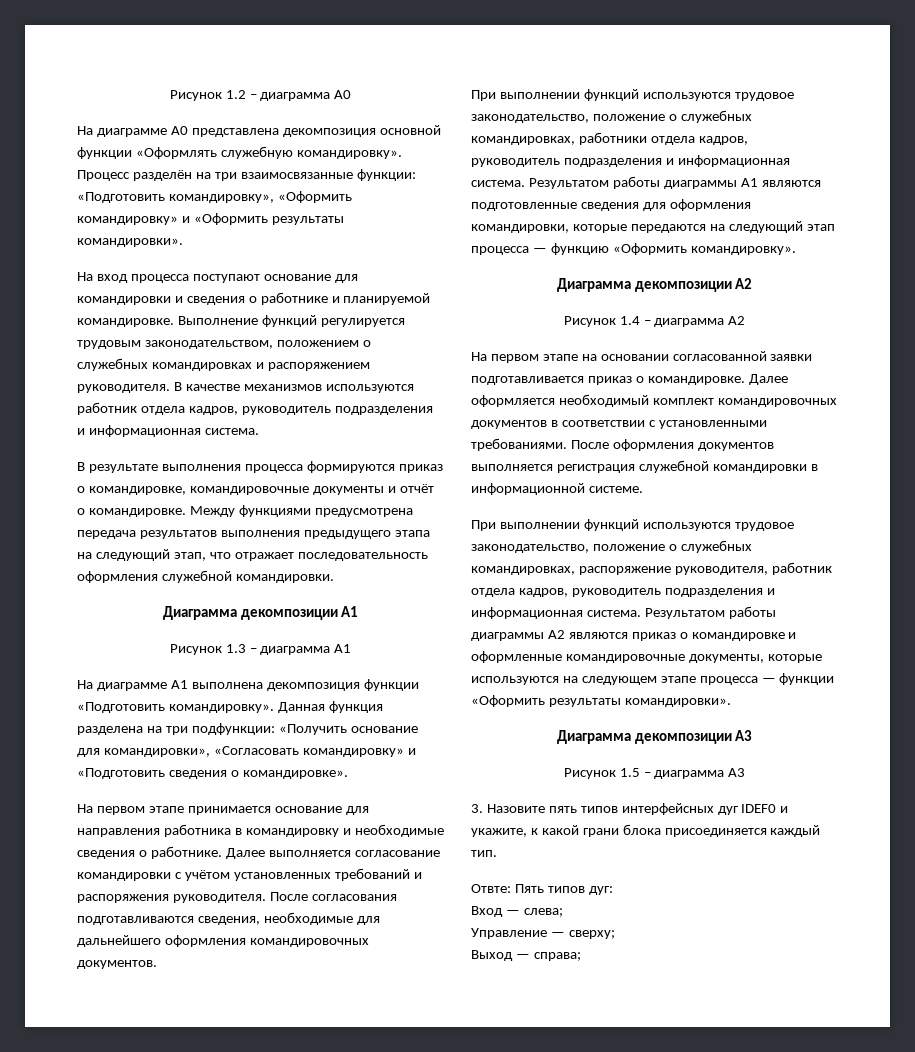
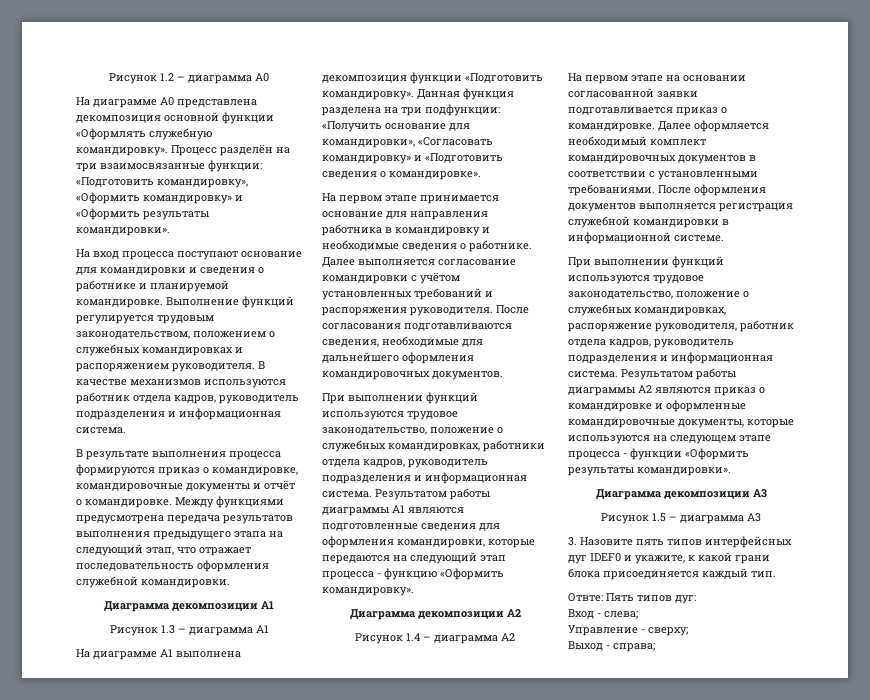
- Результатом работы диаграммы A1 являются подготовленные сведения для оформления командировки, которые передаются на следующий этап процесса — функцию «Оформить командировку».
+ Результатом работы диаграммы A1 являются подготовленные сведения для оформления командировки, которые передаются на следующий этап процесса - функцию «Оформить командировку».
- Результатом работы диаграммы A2 являются приказ о командировке и оформленные командировочные документы, которые используются на следующем этапе процесса — функции «Оформить результаты командировки».
+ Результатом работы диаграммы A2 являются приказ о командировке и оформленные командировочные документы, которые используются на следующем этапе процесса - функции «Оформить результаты командировки».
- Вход — слева;
+ Вход - слева;
- Управление — сверху;
+ Управление - сверху;
- Выход — справа;
+ Выход - справа;

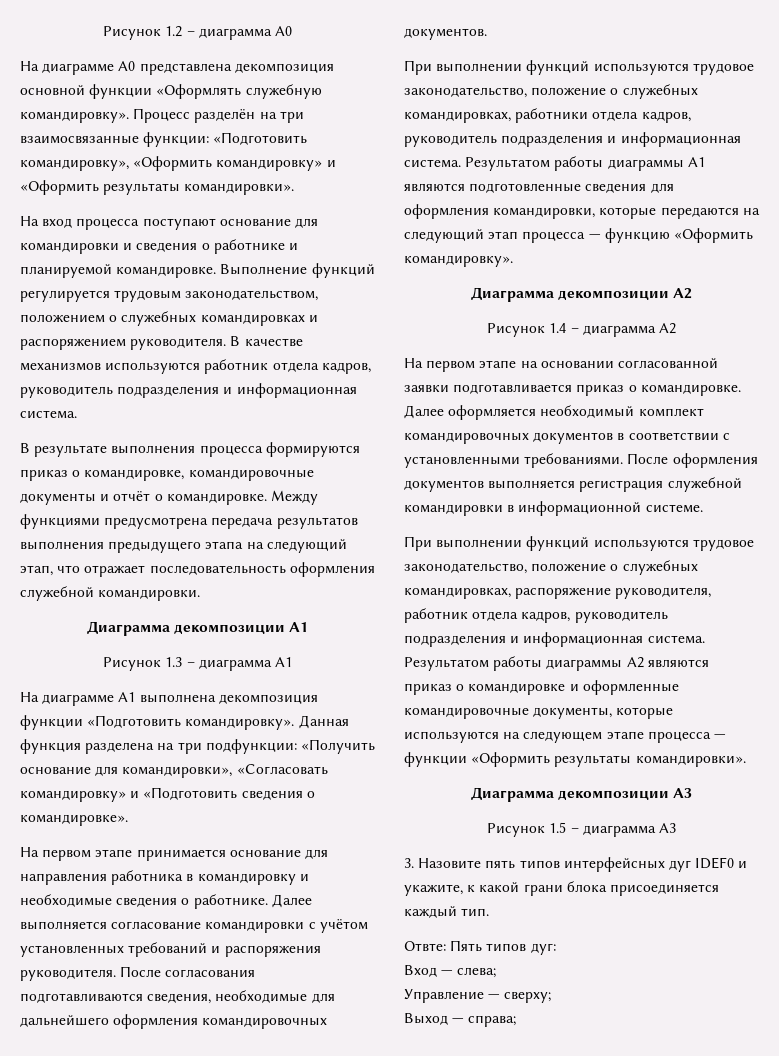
- Результатом работы диаграммы A1 являются подготовленные сведения для оформления командировки, которые передаются на следующий этап процесса - функцию «Оформить командировку».
+ Результатом работы диаграммы A1 являются подготовленные сведения для оформления командировки, которые передаются на следующий этап процесса — функцию «Оформить командировку».
- Результатом работы диаграммы A2 являются приказ о командировке и оформленные командировочные документы, которые используются на следующем этапе процесса - функции «Оформить результаты командировки».
+ Результатом работы диаграммы A2 являются приказ о командировке и оформленные командировочные документы, которые используются на следующем этапе процесса — функции «Оформить результаты командировки».
- Вход - слева;
+ Вход — слева;
- Управление - сверху;
+ Управление — сверху;
- Выход - справа;
+ Выход — справа;

